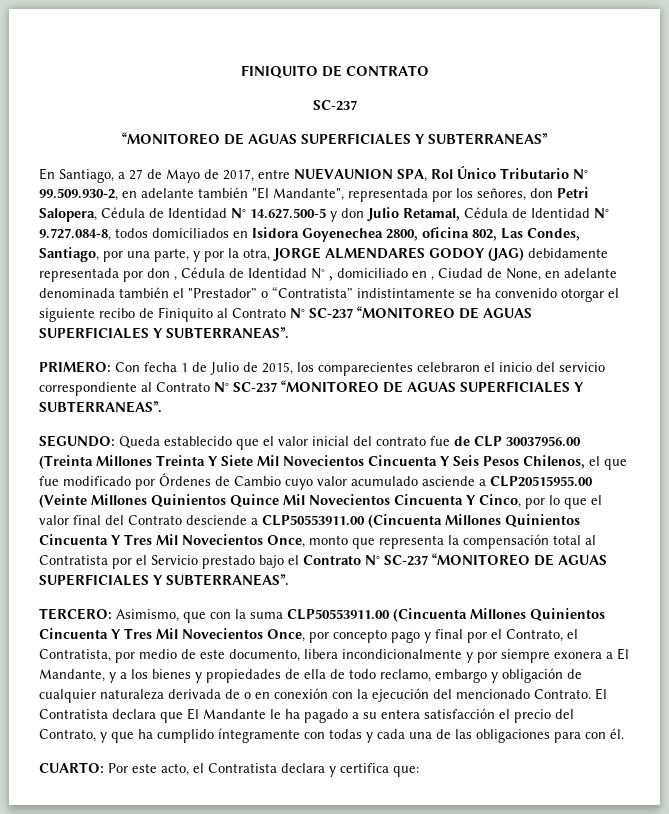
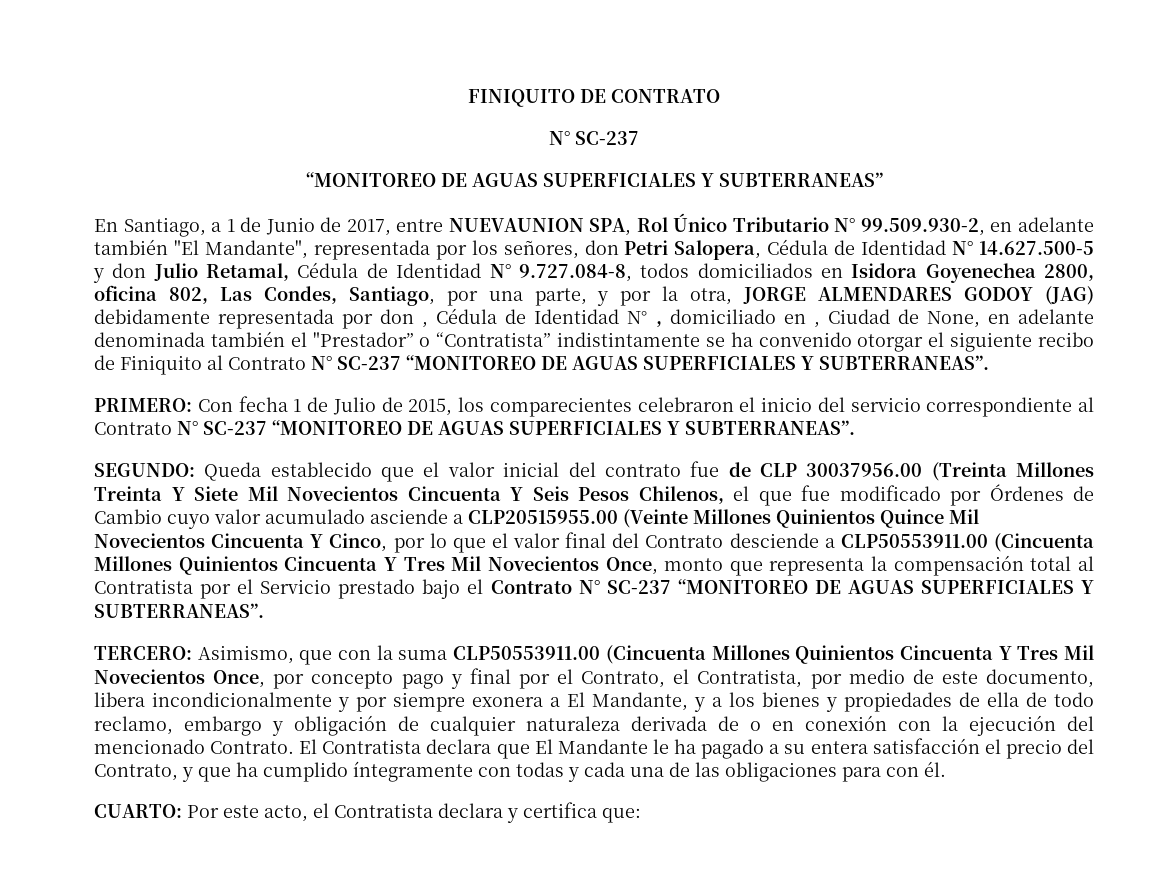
  FINIQUITO DE CONTRATO
- SC-237
+ N° SC-237
- En Santiago, a 27 de Mayo de 2017, entre NUEVAUNION SPA, Rol Único Tributario N° 99.509.930-2, en adelante también "El Mandante", representada por los señores, don Petri Salopera, Cédula de Identidad N° 14.627.500-5 y don Julio Retamal, Cédula de Identidad N° 9.727.084-8, todos domiciliados en Isidora Goyenechea 2800, oficina 802, Las Condes, Santiago, por una parte, y por la otra, JORGE ALMENDARES GODOY (JAG) debidamente representada por don , Cédula de Identidad N° , domiciliado en , Ciudad de None, en adelante denominada también el "Prestador” o “Contratista” indistintamente se ha convenido otorgar el siguiente recibo de Finiquito al Contrato N° SC-237 “MONITOREO DE AGUAS SUPERFICIALES Y SUBTERRANEAS”.
+ En Santiago, a 1 de Junio de 2017, entre NUEVAUNION SPA, Rol Único Tributario N° 99.509.930-2, en adelante también "El Mandante", representada por los señores, don Petri Salopera, Cédula de Identidad N° 14.627.500-5 y don Julio Retamal, Cédula de Identidad N° 9.727.084-8, todos domiciliados en Isidora Goyenechea 2800, oficina 802, Las Condes, Santiago, por una parte, y por la otra, JORGE ALMENDARES GODOY (JAG) debidamente representada por don , Cédula de Identidad N° , domiciliado en , Ciudad de None, en adelante denominada también el "Prestador” o “Contratista” indistintamente se ha convenido otorgar el siguiente recibo de Finiquito al Contrato N° SC-237 “MONITOREO DE AGUAS SUPERFICIALES Y SUBTERRANEAS”.

